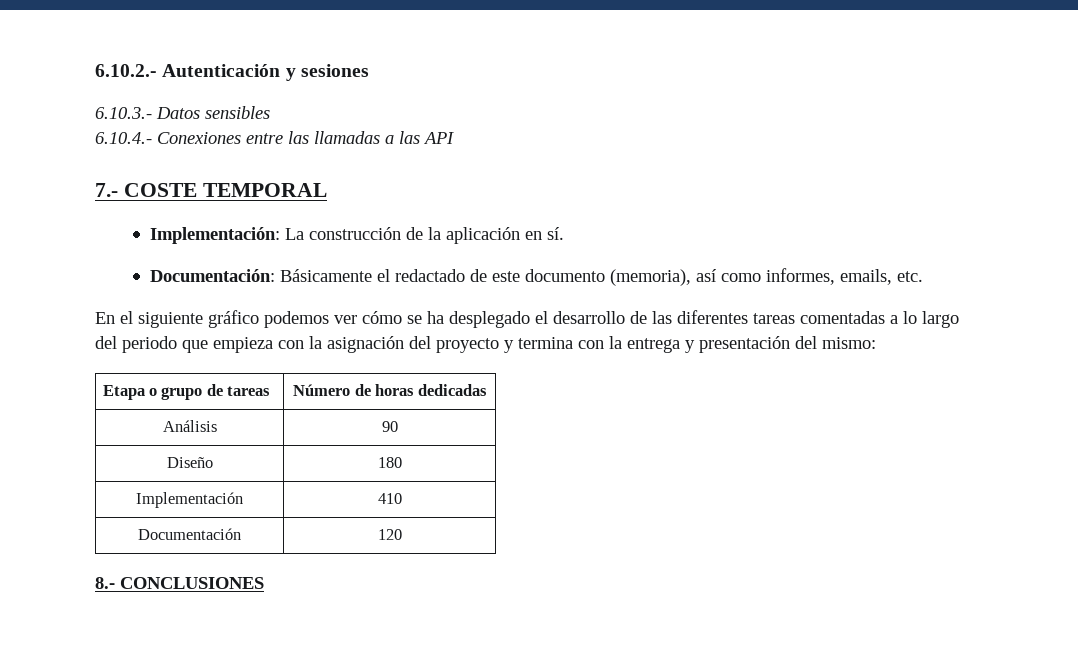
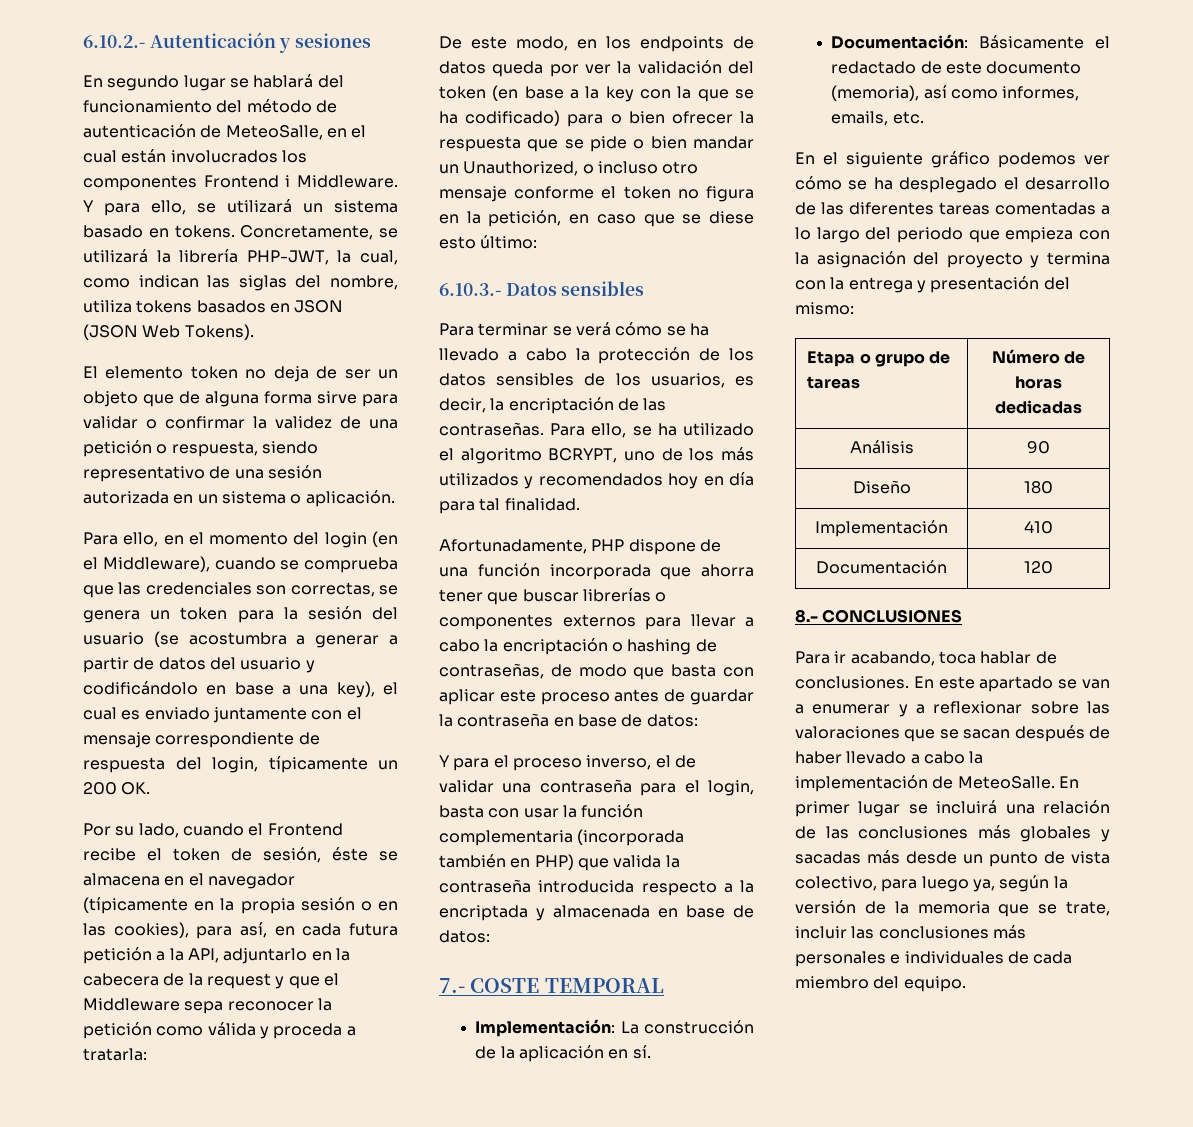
+ En segundo lugar se hablará del funcionamiento del método de autenticación de MeteoSalle, en el cual están involucrados los componentes Frontend i Middleware. Y para ello, se utilizará un sistema basado en tokens. Concretamente, se utilizará la librería PHP-JWT, la cual, como indican las siglas del nombre, utiliza tokens basados en JSON (JSON Web Tokens).
+ El elemento token no deja de ser un objeto que de alguna forma sirve para validar o confirmar la validez de una petición o respuesta, siendo representativo de una sesión autorizada en un sistema o aplicación.
+ Para ello, en el momento del login (en el Middleware), cuando se comprueba que las credenciales son correctas, se genera un token para la sesión del usuario (se acostumbra a generar a partir de datos del usuario y codificándolo en base a una key), el cual es enviado juntamente con el mensaje correspondiente de respuesta del login, típicamente un 200 OK.
+ Por su lado, cuando el Frontend recibe el token de sesión, éste se almacena en el navegador (típicamente en la propia sesión o en las cookies), para así, en cada futura petición a la API, adjuntarlo en la cabecera de la request y que el Middleware sepa reconocer la petición como válida y proceda a tratarla:
+ De este modo, en los endpoints de datos queda por ver la validación del token (en base a la key con la que se ha codificado) para o bien ofrecer la respuesta que se pide o bien mandar un Unauthorized, o incluso otro mensaje conforme el token no figura en la petición, en caso que se diese esto último:
  6.10.3.- Datos sensibles
- 6.10.4.- Conexiones entre las llamadas a las API
+ Para terminar se verá cómo se ha llevado a cabo la protección de los datos sensibles de los usuarios, es decir, la encriptación de las contraseñas. Para ello, se ha utilizado el algoritmo BCRYPT, uno de los más utilizados y recomendados hoy en día para tal finalidad.
+ Afortunadamente, PHP dispone de una función incorporada que ahorra tener que buscar librerías o componentes externos para llevar a cabo la encriptación o hashing de contraseñas, de modo que basta con aplicar este proceso antes de guardar la contraseña en base de datos:
+ Y para el proceso inverso, el de validar una contraseña para el login, basta con usar la función complementaria (incorporada también en PHP) que valida la contraseña introducida respecto a la encriptada y almacenada en base de datos:
+ Para ir acabando, toca hablar de conclusiones. En este apartado se van a enumerar y a reflexionar sobre las valoraciones que se sacan después de haber llevado a cabo la implementación de MeteoSalle. En primer lugar se incluirá una relación de las conclusiones más globales y sacadas más desde un punto de vista colectivo, para luego ya, según la versión de la memoria que se trate, incluir las conclusiones más personales e individuales de cada miembro del equipo.

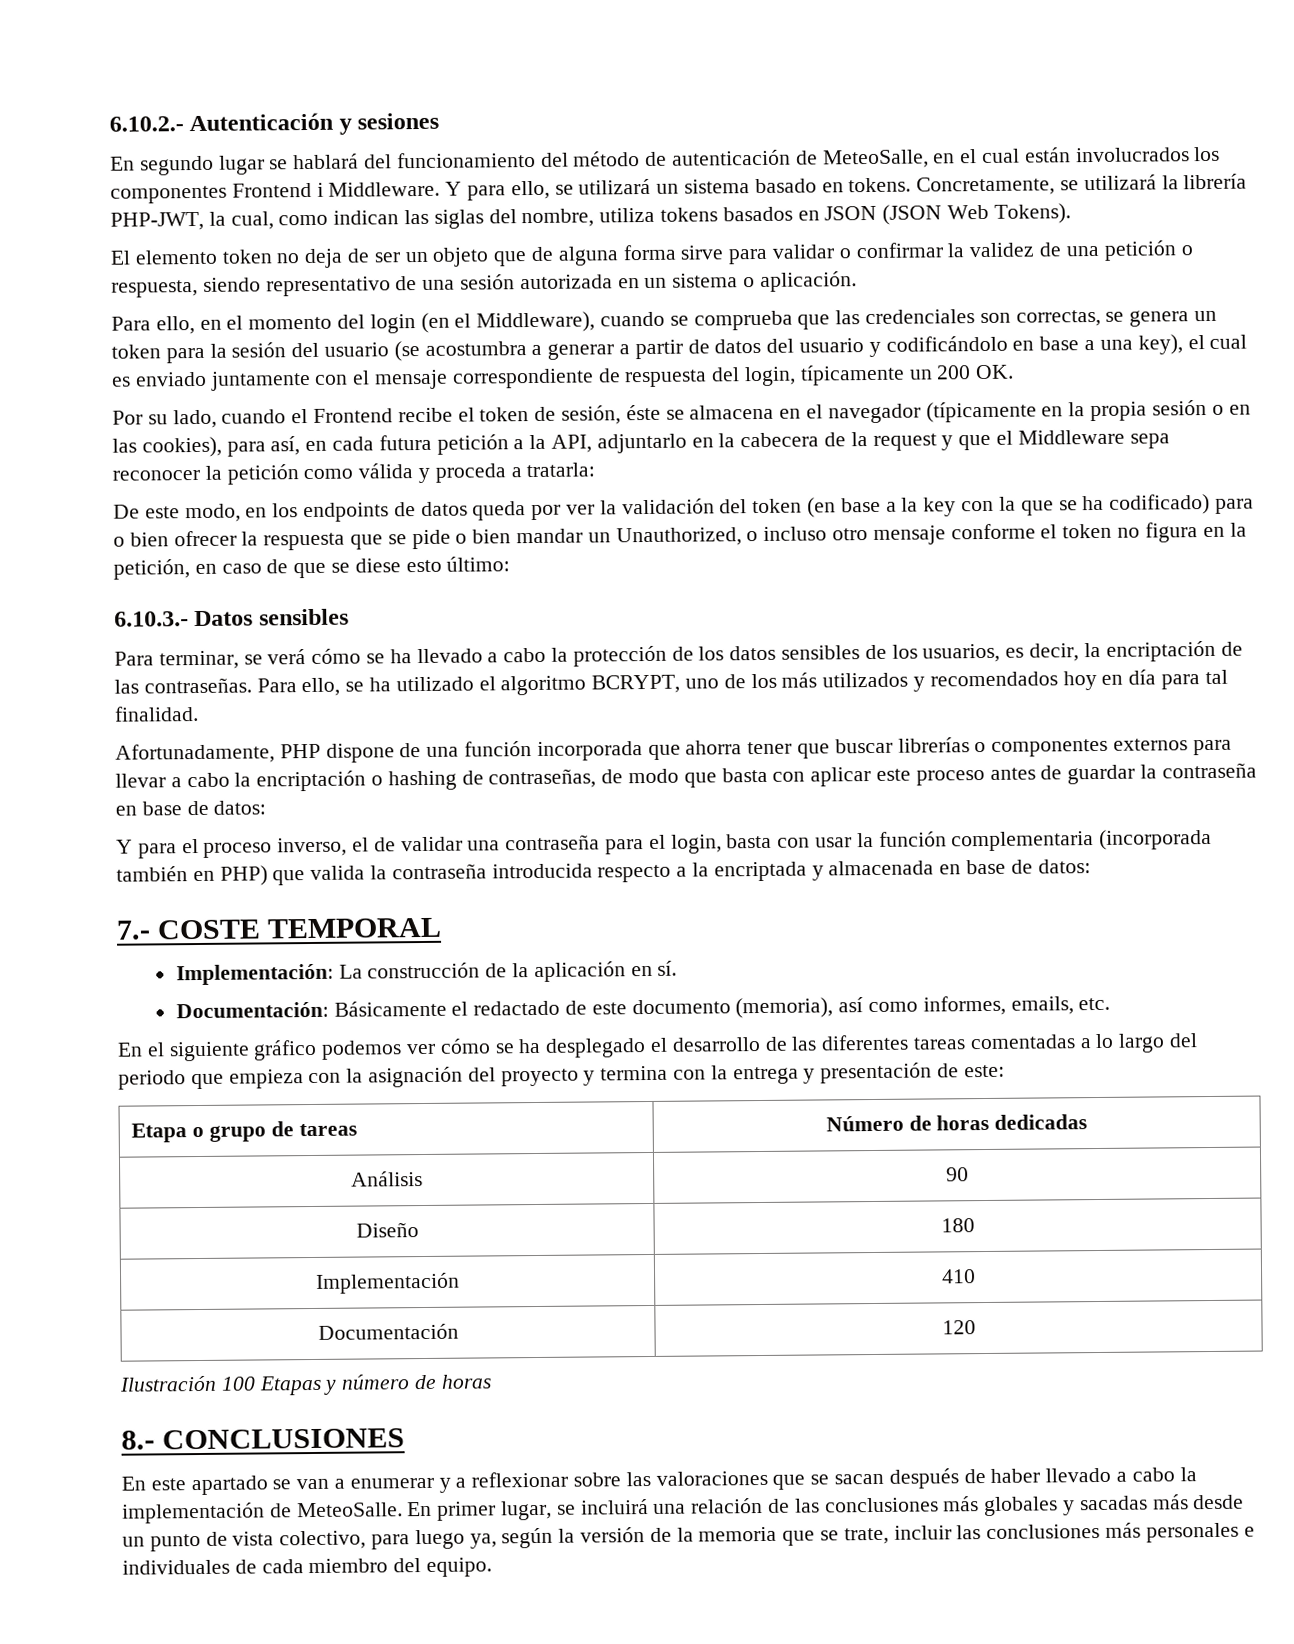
- De este modo, en los endpoints de datos queda por ver la validación del token (en base a la key con la que se ha codificado) para o bien ofrecer la respuesta que se pide o bien mandar un Unauthorized, o incluso otro mensaje conforme el token no figura en la petición, en caso que se diese esto último:
+ De este modo, en los endpoints de datos queda por ver la validación del token (en base a la key con la que se ha codificado) para o bien ofrecer la respuesta que se pide o bien mandar un Unauthorized, o incluso otro mensaje conforme el token no figura en la petición, en caso de que se diese esto último:
- Para terminar se verá cómo se ha llevado a cabo la protección de los datos sensibles de los usuarios, es decir, la encriptación de las contraseñas.
+ Para terminar, se verá cómo se ha llevado a cabo la protección de los datos sensibles de los usuarios, es decir, la encriptación de las contraseñas.
- En el siguiente gráfico podemos ver cómo se ha desplegado el desarrollo de las diferentes tareas comentadas a lo largo del periodo que empieza con la asignación del proyecto y termina con la entrega y presentación del mismo:
+ En el siguiente gráfico podemos ver cómo se ha desplegado el desarrollo de las diferentes tareas comentadas a lo largo del periodo que empieza con la asignación del proyecto y termina con la entrega y presentación de este:
+ Ilustración 100 Etapas y número de horas
  8.- CONCLUSIONES
- Para ir acabando, toca hablar de conclusiones. En este apartado se van a enumerar y a reflexionar sobre las valoraciones que se sacan después de haber llevado a cabo la implementación de MeteoSalle.
+ En este apartado se van a enumerar y a reflexionar sobre las valoraciones que se sacan después de haber llevado a cabo la implementación de MeteoSalle.
- En primer lugar se incluirá una relación de las conclusiones más globales y sacadas más desde un punto de vista colectivo, para luego ya, según la versión de la memoria que se trate, incluir las conclusiones más personales e individuales de cada miembro del equipo.
+ En primer lugar, se incluirá una relación de las conclusiones más globales y sacadas más desde un punto de vista colectivo, para luego ya, según la versión de la memoria que se trate, incluir las conclusiones más personales e individuales de cada miembro del equipo.

